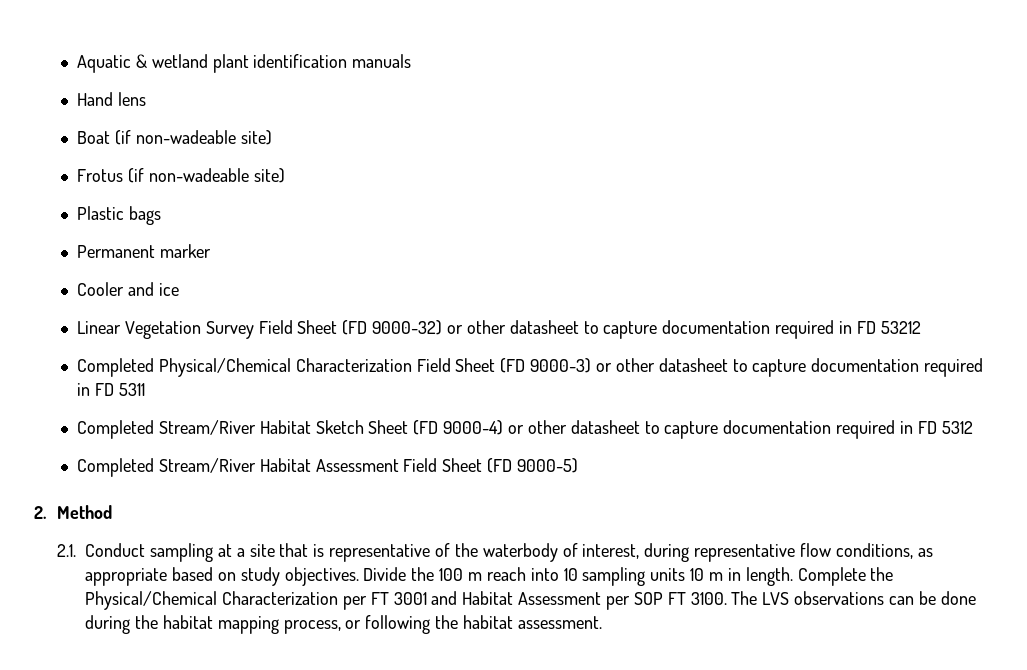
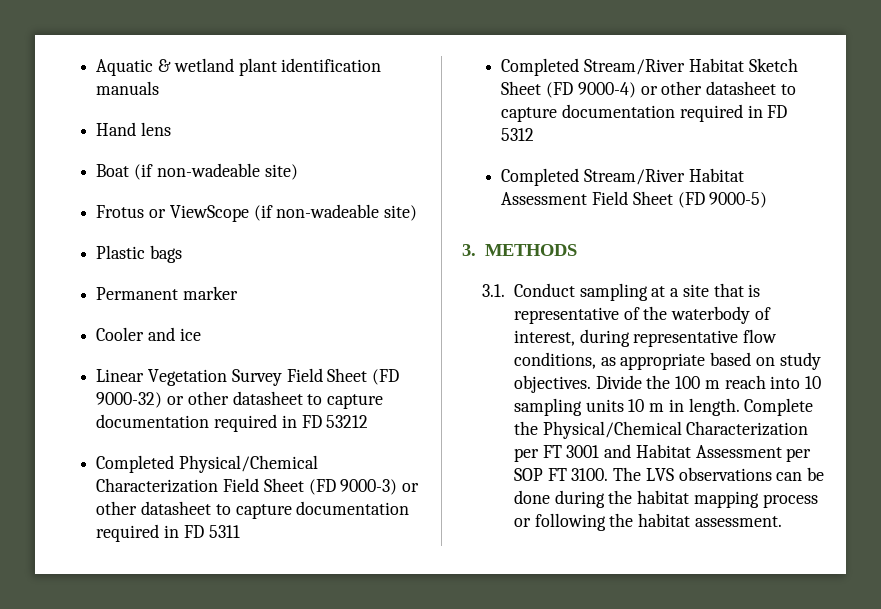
- Frotus (if non-wadeable site)
+ Frotus or ViewScope (if non-wadeable site)
- 2. Method
- 2.1. Conduct sampling at a site that is representative of the waterbody of interest, during representative flow conditions, as appropriate based on study objectives.
+ 3. METHODS
+ 3.1. Conduct sampling at a site that is representative of the waterbody of interest, during representative flow conditions, as appropriate based on study objectives.
- The LVS observations can be done during the habitat mapping process, or following the habitat assessment.
+ The LVS observations can be done during the habitat mapping process or following the habitat assessment.

